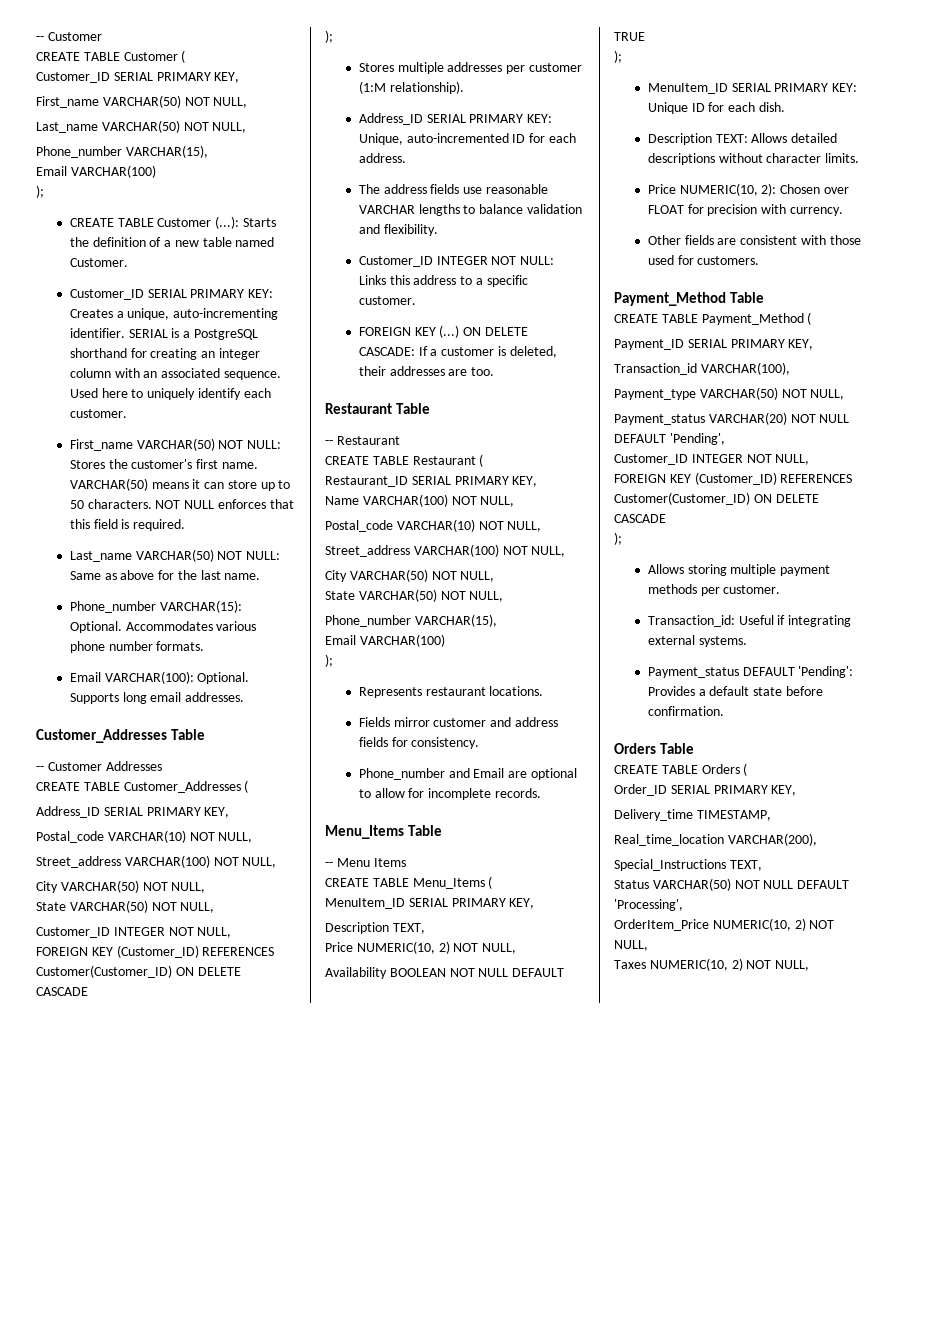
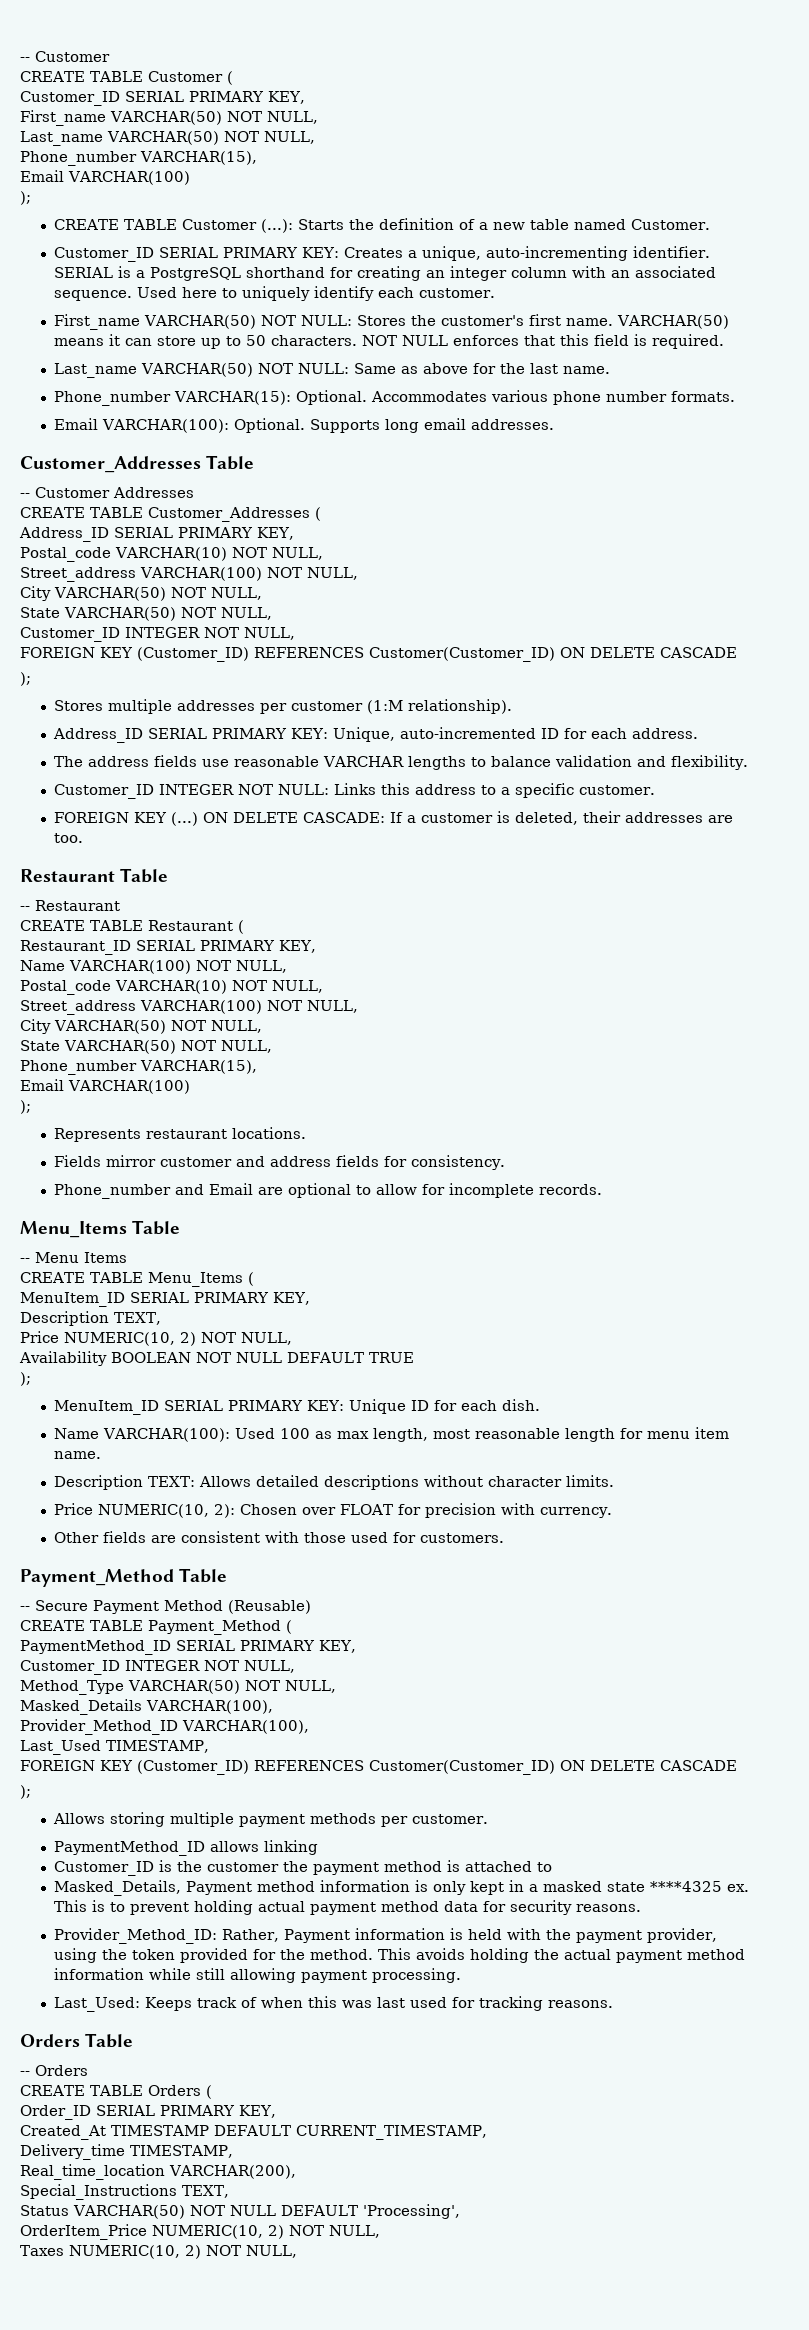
+ Name VARCHAR(100): Used 100 as max length, most reasonable length for menu item name.
+ -- Secure Payment Method (Reusable)
- Payment_ID SERIAL PRIMARY KEY,
- Transaction_id VARCHAR(100),
- Payment_type VARCHAR(50) NOT NULL,
- Payment_status VARCHAR(20) NOT NULL DEFAULT 'Pending',
+ PaymentMethod_ID SERIAL PRIMARY KEY,
  Customer_ID INTEGER NOT NULL,
+ Method_Type VARCHAR(50) NOT NULL,
+ Masked_Details VARCHAR(100),
+ Provider_Method_ID VARCHAR(100),
+ Last_Used TIMESTAMP,
- Transaction_id: Useful if integrating external systems.
- Payment_status DEFAULT 'Pending': Provides a default state before confirmation.
+ PaymentMethod_ID allows linking
+ Customer_ID is the customer the payment method is attached to
+ Masked_Details, Payment method information is only kept in a masked state ****4325 ex. This is to prevent holding actual payment method data for security reasons.
+ Provider_Method_ID: Rather, Payment information is held with the payment provider, using the token provided for the method. This avoids holding the actual payment method information while still allowing payment processing.
+ Last_Used: Keeps track of when this was last used for tracking reasons.
+ -- Orders
+ Created_At TIMESTAMP DEFAULT CURRENT_TIMESTAMP,

